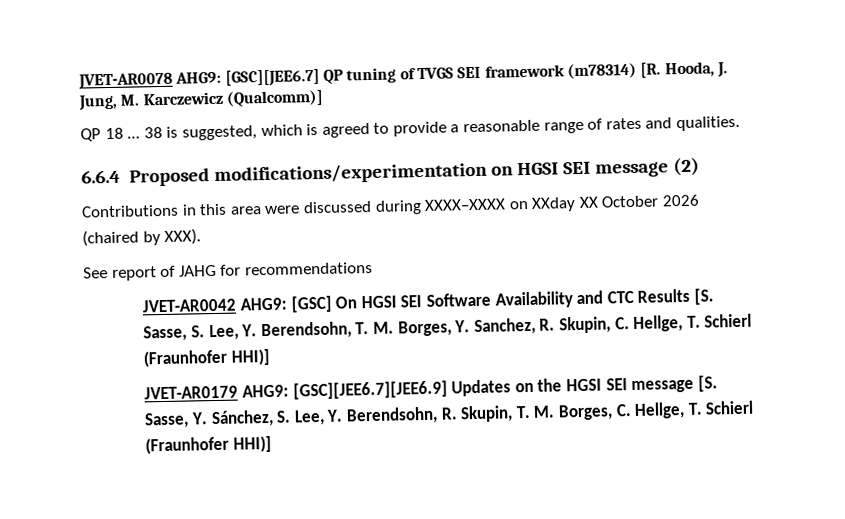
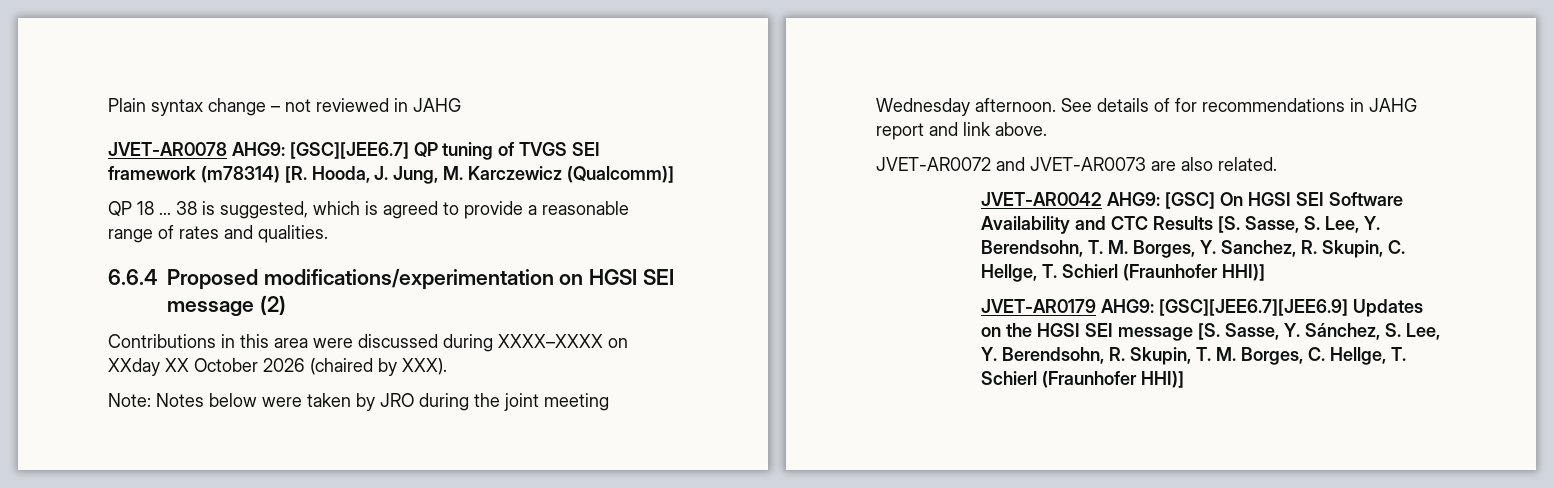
+ Plain syntax change – not reviewed in JAHG
- See report of JAHG for recommendations
+ Note: Notes below were taken by JRO during the joint meeting Wednesday afternoon. See details of for recommendations in JAHG report and link above.
+ JVET-AR0072 and JVET-AR0073 are also related.

